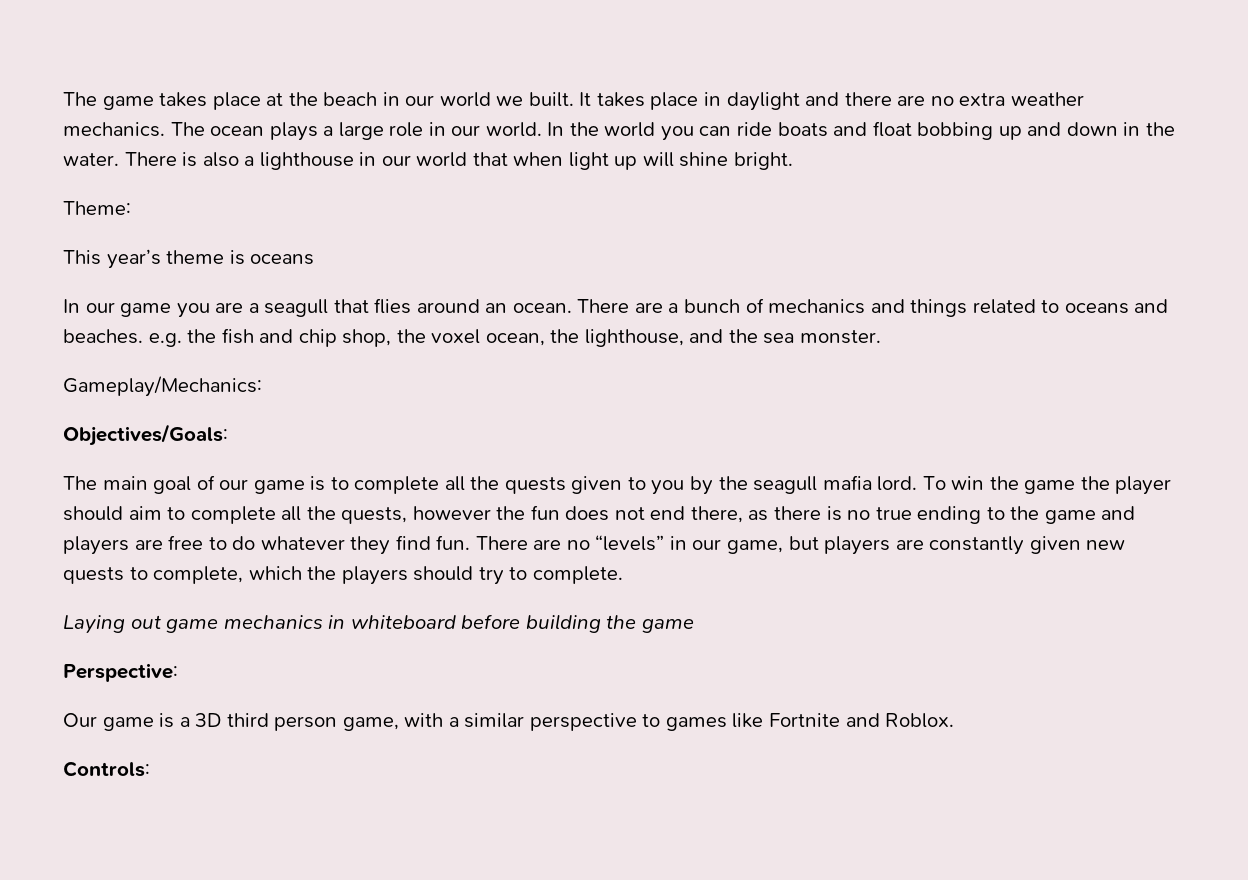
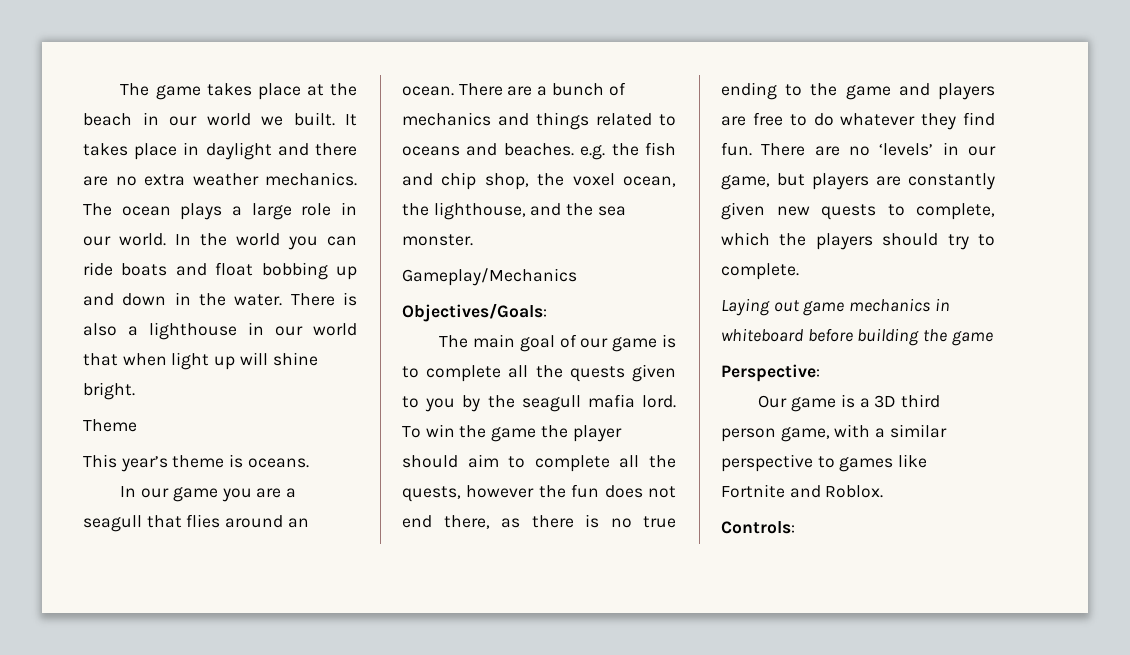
- Theme:
+ Theme
- This year’s theme is oceans
+ This year’s theme is oceans.
- Gameplay/Mechanics:
+ Gameplay/Mechanics
- There are no “levels” in our game, but players are constantly given new quests to complete, which the players should try to complete.
+ There are no ‘levels’ in our game, but players are constantly given new quests to complete, which the players should try to complete.

